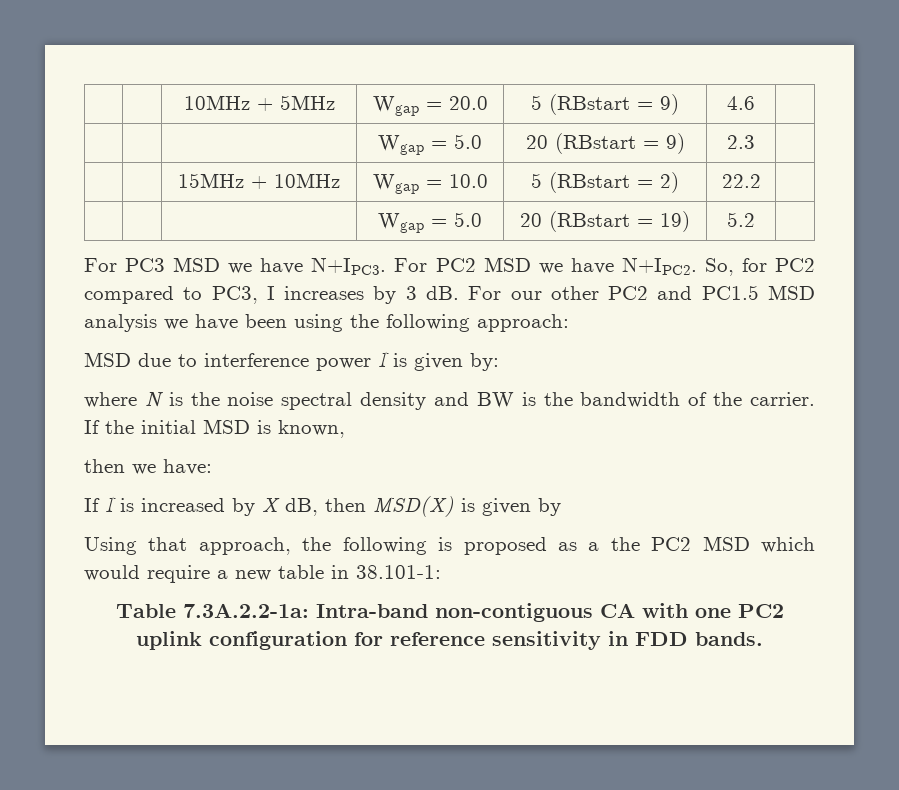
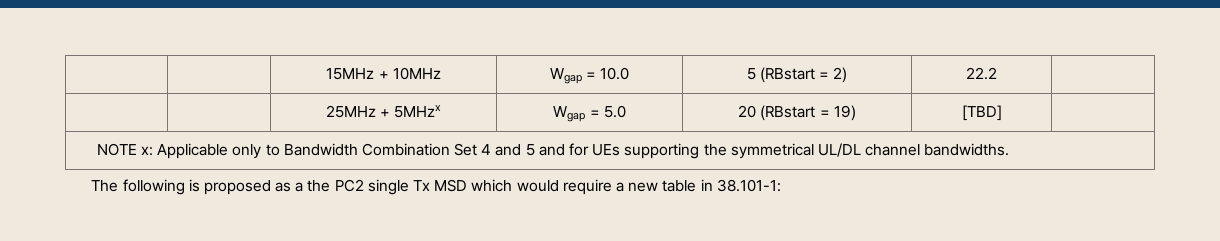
- | | 10MHz + 5MHz | Wgap = 20.0 | 5 (RBstart = 9) | 4.6 |
- | | | Wgap = 5.0 | 20 (RBstart = 9) | 2.3 |
- | | | Wgap = 5.0 | 20 (RBstart = 19) | 5.2 |
- For PC3 MSD we have N+IPC3. For PC2 MSD we have N+IPC2. So, for PC2 compared to PC3, I increases by 3 dB. For our other PC2 and PC1.5 MSD analysis we have been using the following approach:
- MSD due to interference power I is given by:
- where N is the noise spectral density and BW is the bandwidth of the carrier. If the initial MSD is known,
- then we have:
- If I is increased by X dB, then MSD(X) is given by
- Using that approach, the following is proposed as a the PC2 MSD which would require a new table in 38.101-1:
+ | | 25MHz + 5MHzx | Wgap = 5.0 | 20 (RBstart = 19) | [TBD] |
+ NOTE x: Applicable only to Bandwidth Combination Set 4 and 5 and for UEs supporting the symmetrical UL/DL channel bandwidths.
+ The following is proposed as a the PC2 single Tx MSD which would require a new table in 38.101-1:
- Table 7.3A.2.2-1a: Intra-band non-contiguous CA with one PC2 uplink configuration for reference sensitivity in FDD bands.

